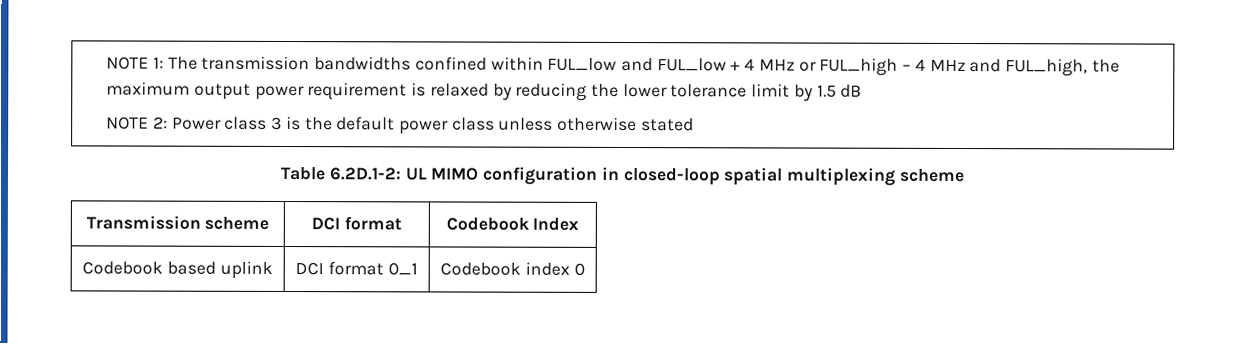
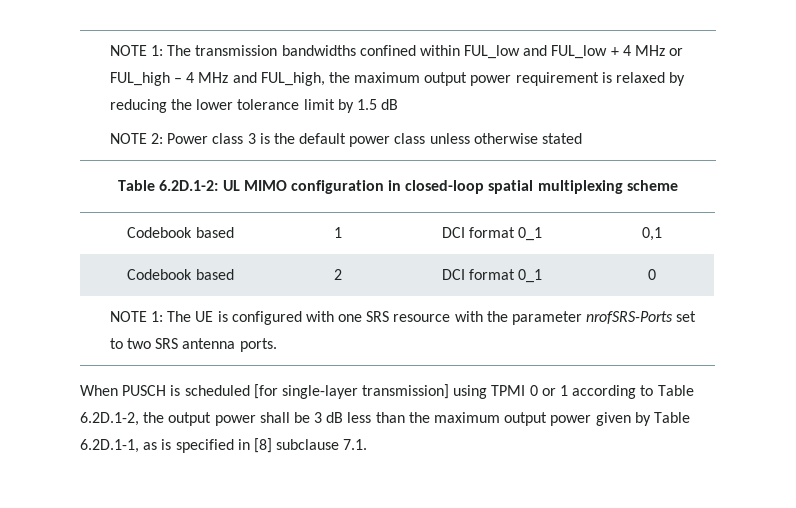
- Transmission scheme | DCI format | Codebook Index
- Codebook based uplink | DCI format 0_1 | Codebook index 0
+ Codebook based | 1 | DCI format 0_1 | 0,1
+ Codebook based | 2 | DCI format 0_1 | 0
+ NOTE 1: The UE is configured with one SRS resource with the parameter nrofSRS-Ports set to two SRS antenna ports.
+ When PUSCH is scheduled [for single-layer transmission] using TPMI 0 or 1 according to Table 6.2D.1-2, the output power shall be 3 dB less than the maximum output power given by Table 6.2D.1-1, as is specified in [8] subclause 7.1.

